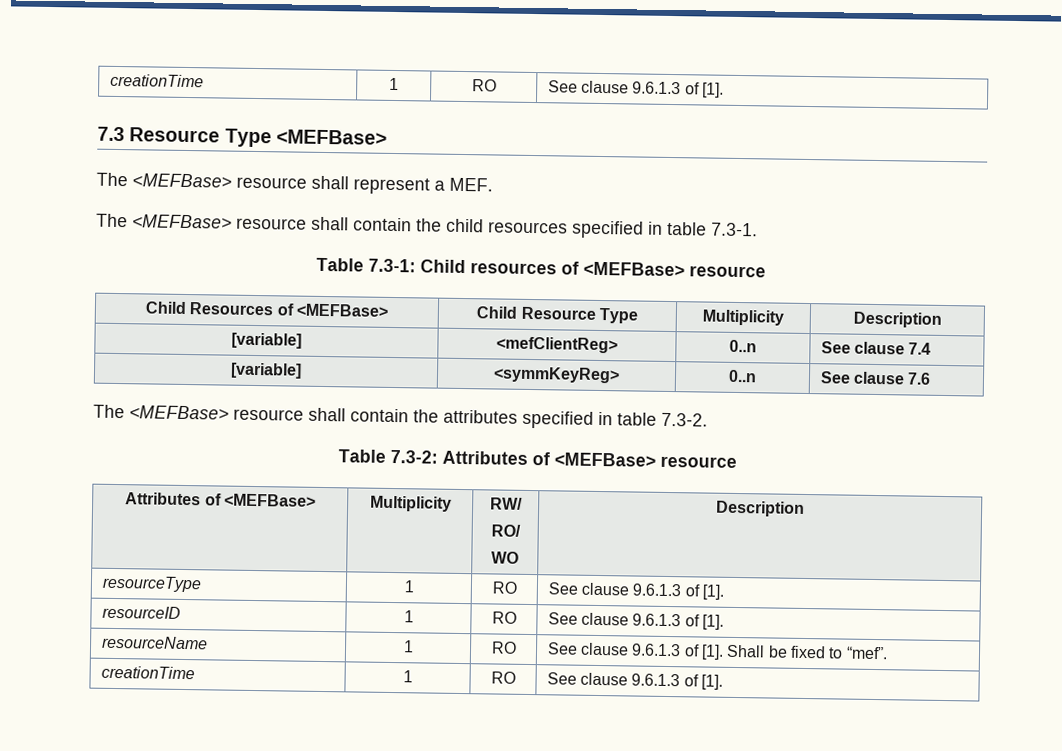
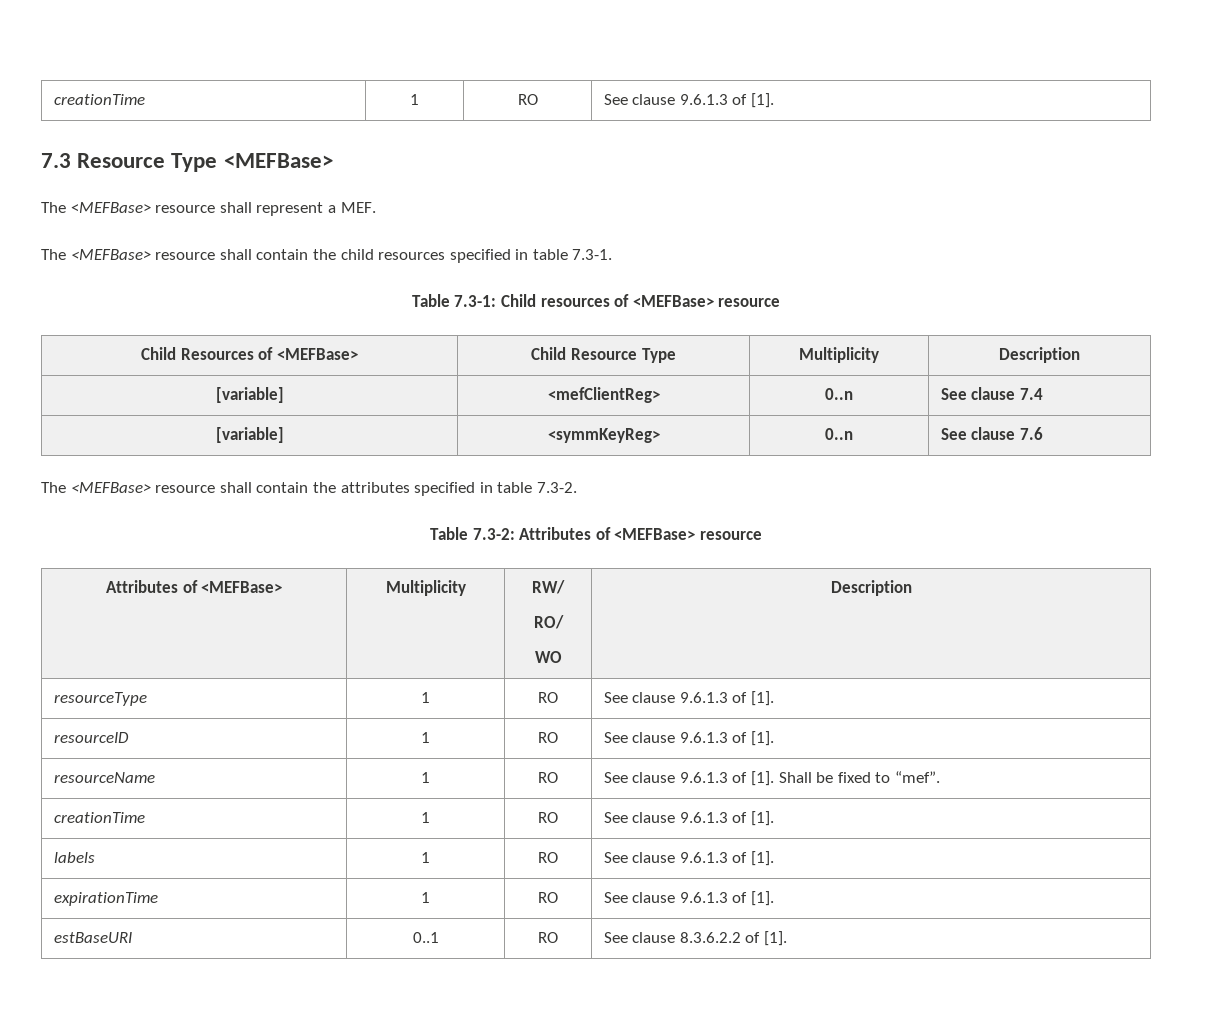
+ labels | 1 | RO | See clause 9.6.1.3 of [1].
+ expirationTime | 1 | RO | See clause 9.6.1.3 of [1].
+ estBaseURI | 0..1 | RO | See clause 8.3.6.2.2 of [1].

